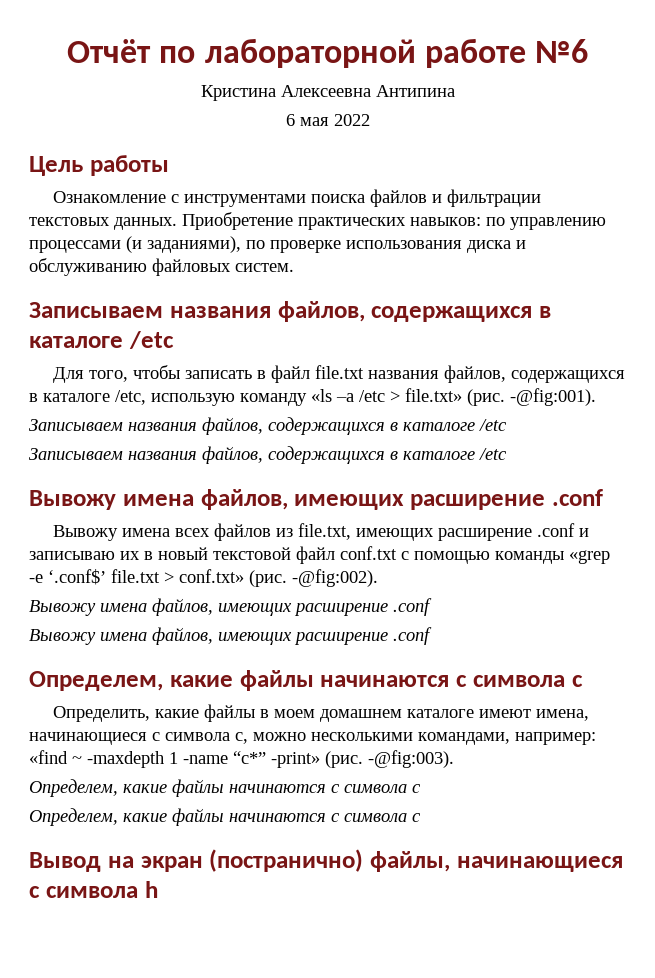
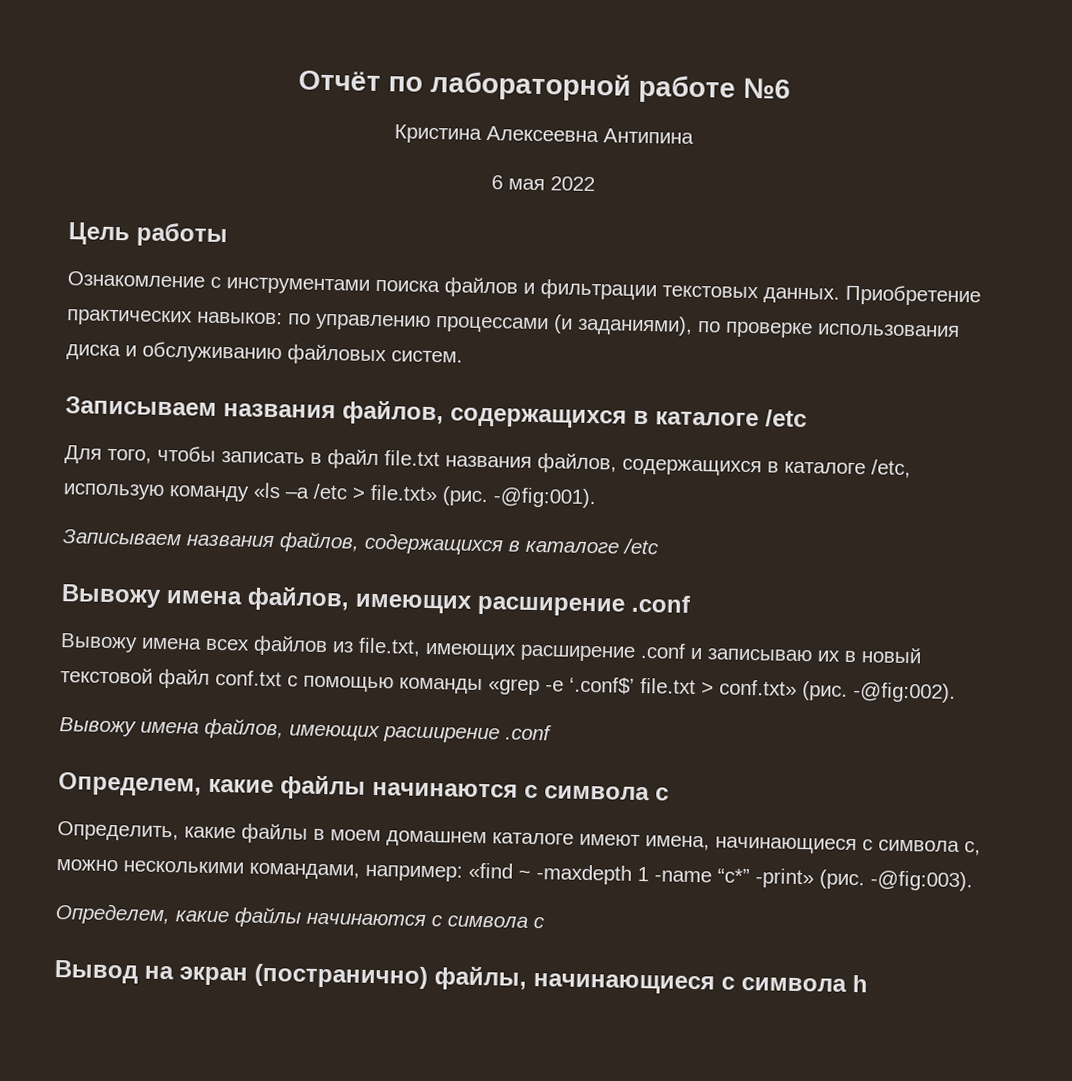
  -@fig:001).
- Записываем названия файлов, содержащихся в каталоге /etc
  -@fig:002).
- Вывожу имена файлов, имеющих расширение .conf
  -@fig:003).
- Определем, какие файлы начинаются с символа c

